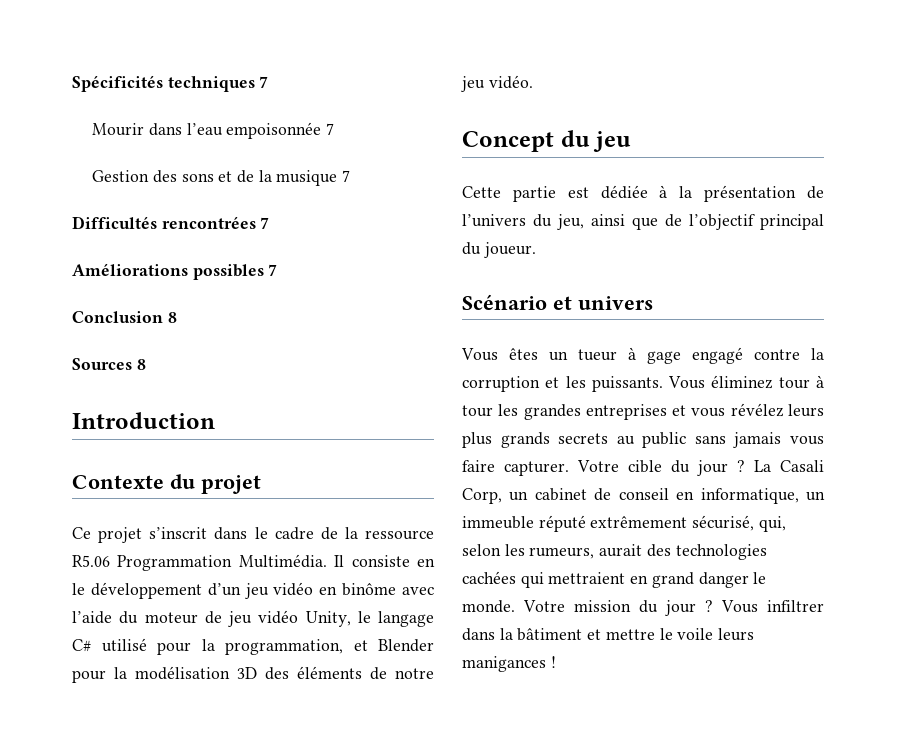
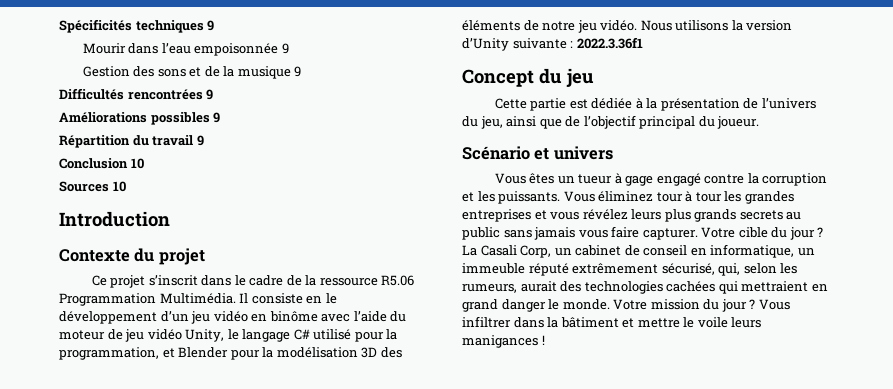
- Spécificités techniques 7
+ Spécificités techniques 9
- Mourir dans l’eau empoisonnée 7
+ Mourir dans l’eau empoisonnée 9
- Gestion des sons et de la musique 7
+ Gestion des sons et de la musique 9
- Difficultés rencontrées 7
+ Difficultés rencontrées 9
- Améliorations possibles 7
+ Améliorations possibles 9
+ Répartition du travail 9
- Conclusion 8
+ Conclusion 10
- Sources 8
+ Sources 10
+ Nous utilisons la version d’Unity suivante : 2022.3.36f1

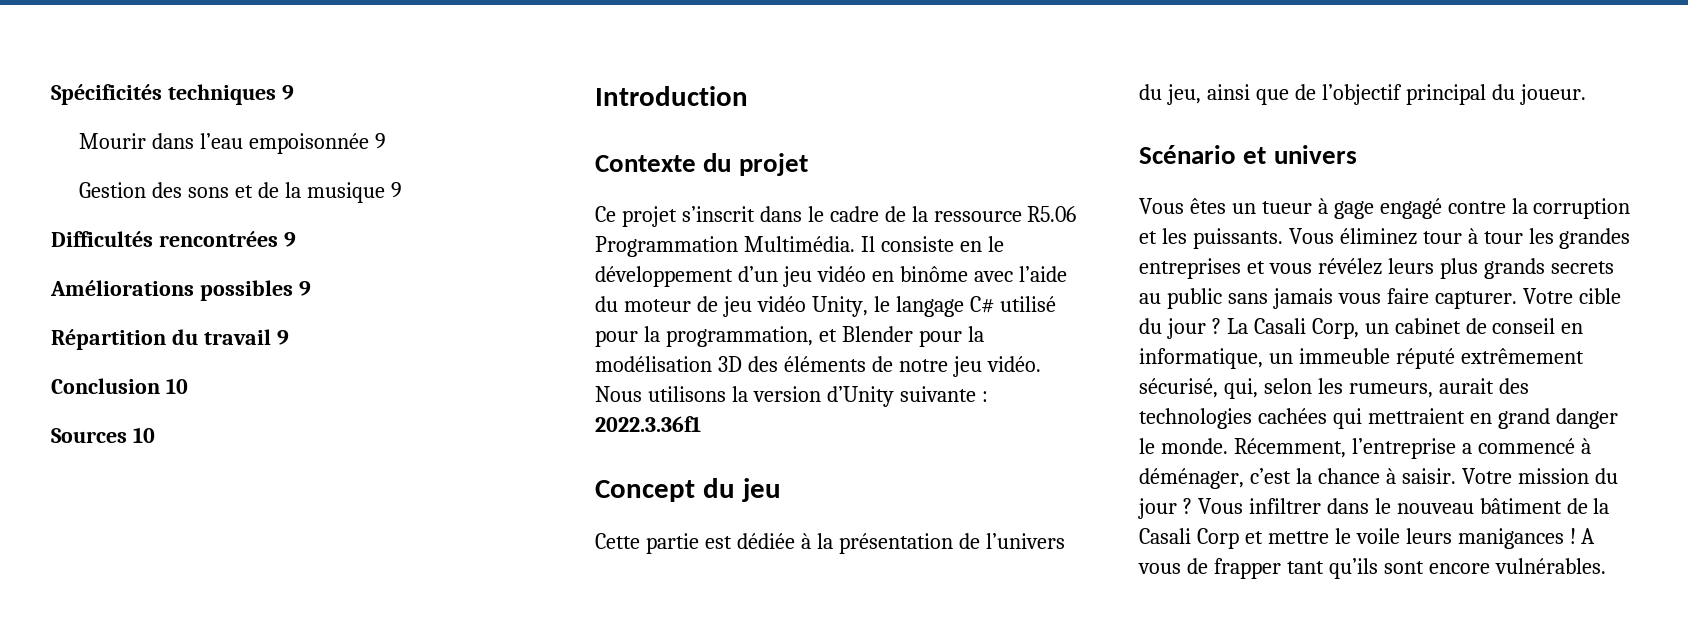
+ Récemment, l’entreprise a commencé à déménager, c’est la chance à saisir.
- Vous infiltrer dans la bâtiment et mettre le voile leurs manigances !
+ Vous infiltrer dans le nouveau bâtiment de la Casali Corp et mettre le voile leurs manigances !
+ A vous de frapper tant qu’ils sont encore vulnérables.

